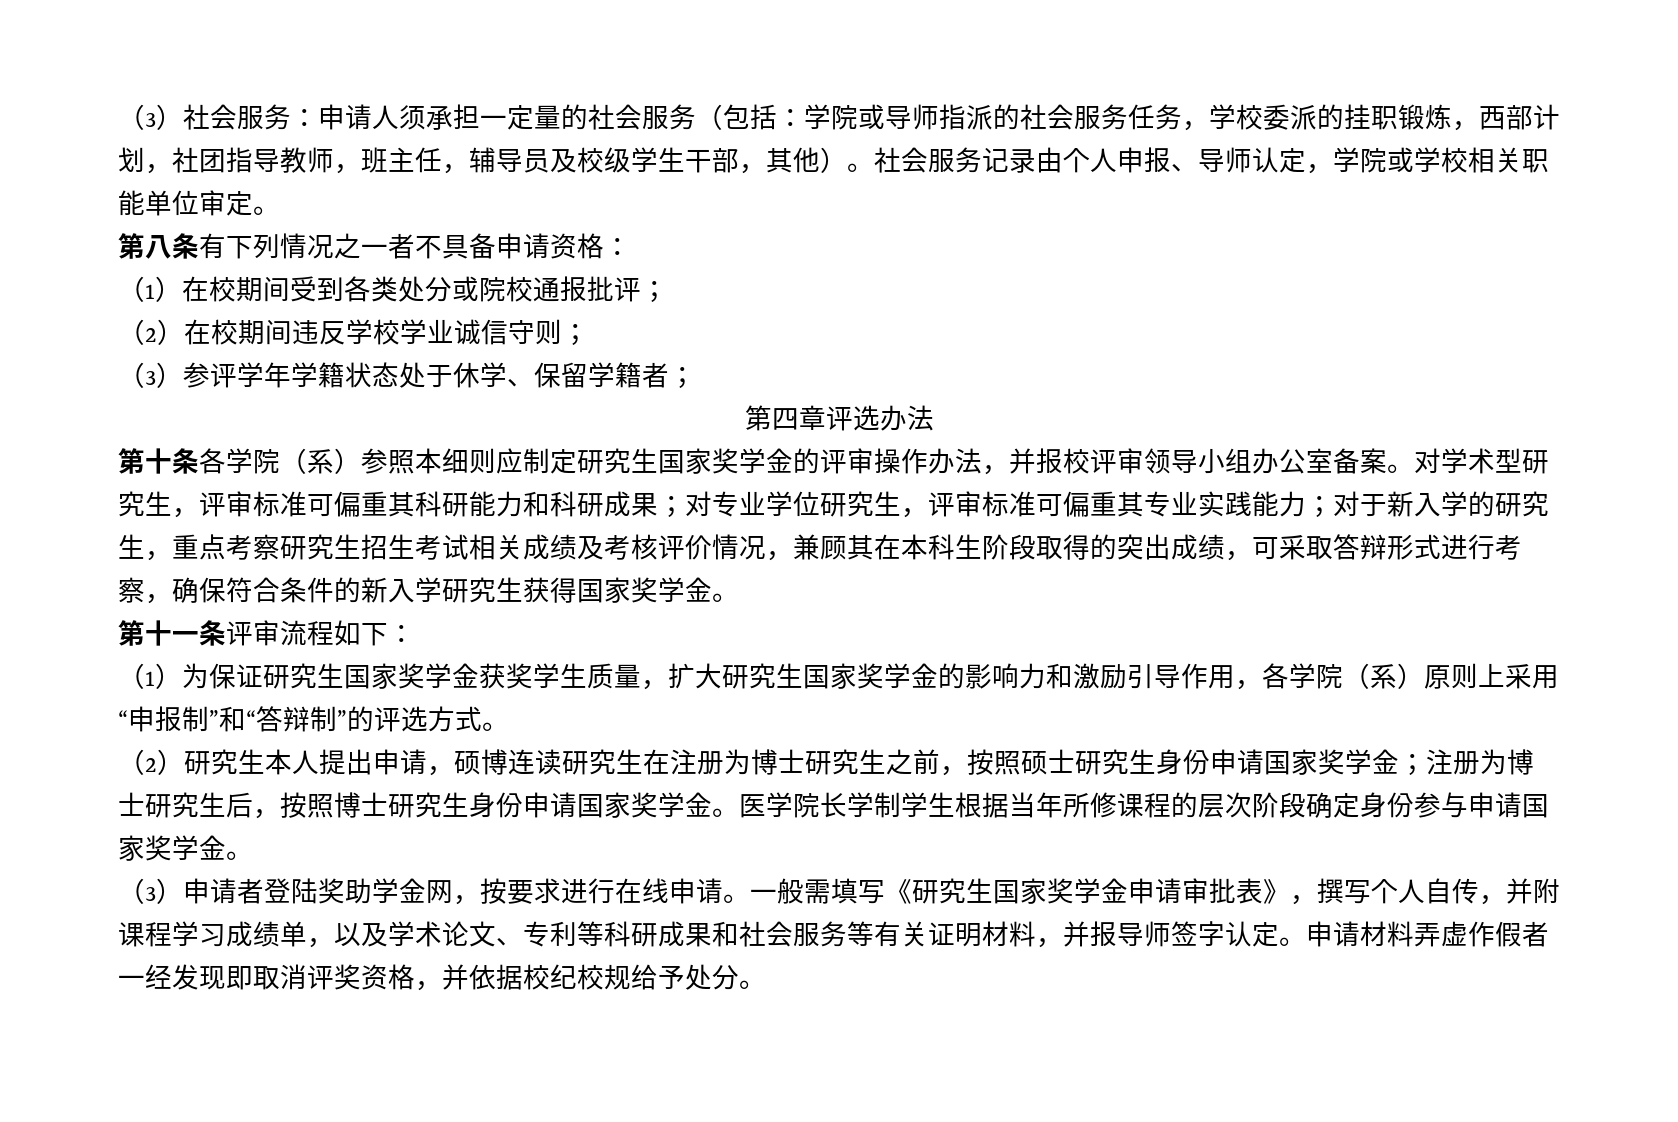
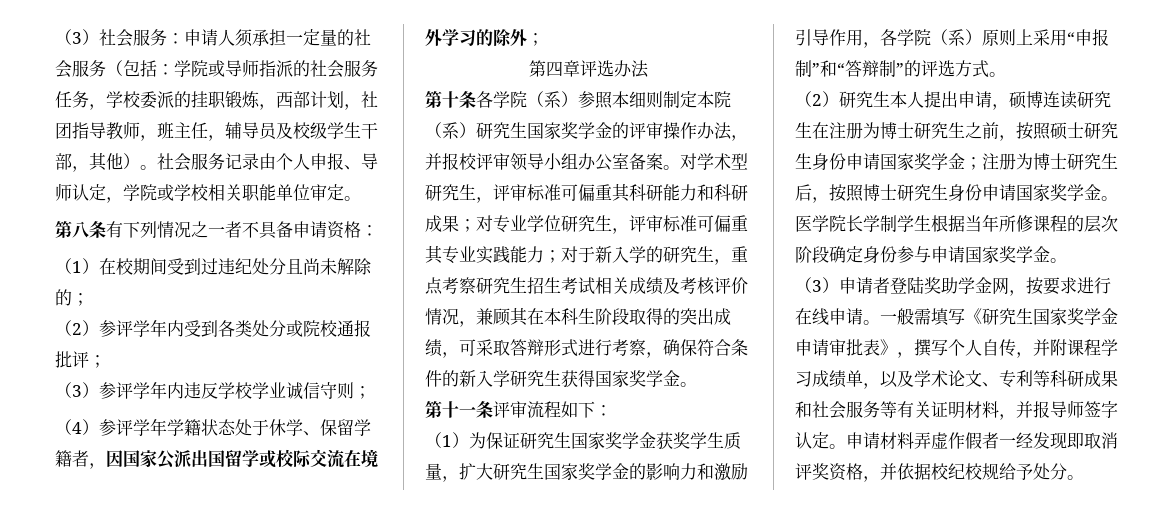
- （1）在校期间受到各类处分或院校通报批评；
+ （1）在校期间受到过违纪处分且尚未解除的；
+ （2）参评学年内受到各类处分或院校通报批评；
- （2）在校期间违反学校学业诚信守则；
+ （3）参评学年内违反学校学业诚信守则；
- （3）参评学年学籍状态处于休学、保留学籍者；
+ （4）参评学年学籍状态处于休学、保留学籍者，因国家公派出国留学或校际交流在境外学习的除外；
- 第十条各学院（系）参照本细则应制定研究生国家奖学金的评审操作办法，并报校评审领导小组办公室备案。
+ 第十条各学院（系）参照本细则制定本院（系）研究生国家奖学金的评审操作办法，并报校评审领导小组办公室备案。

